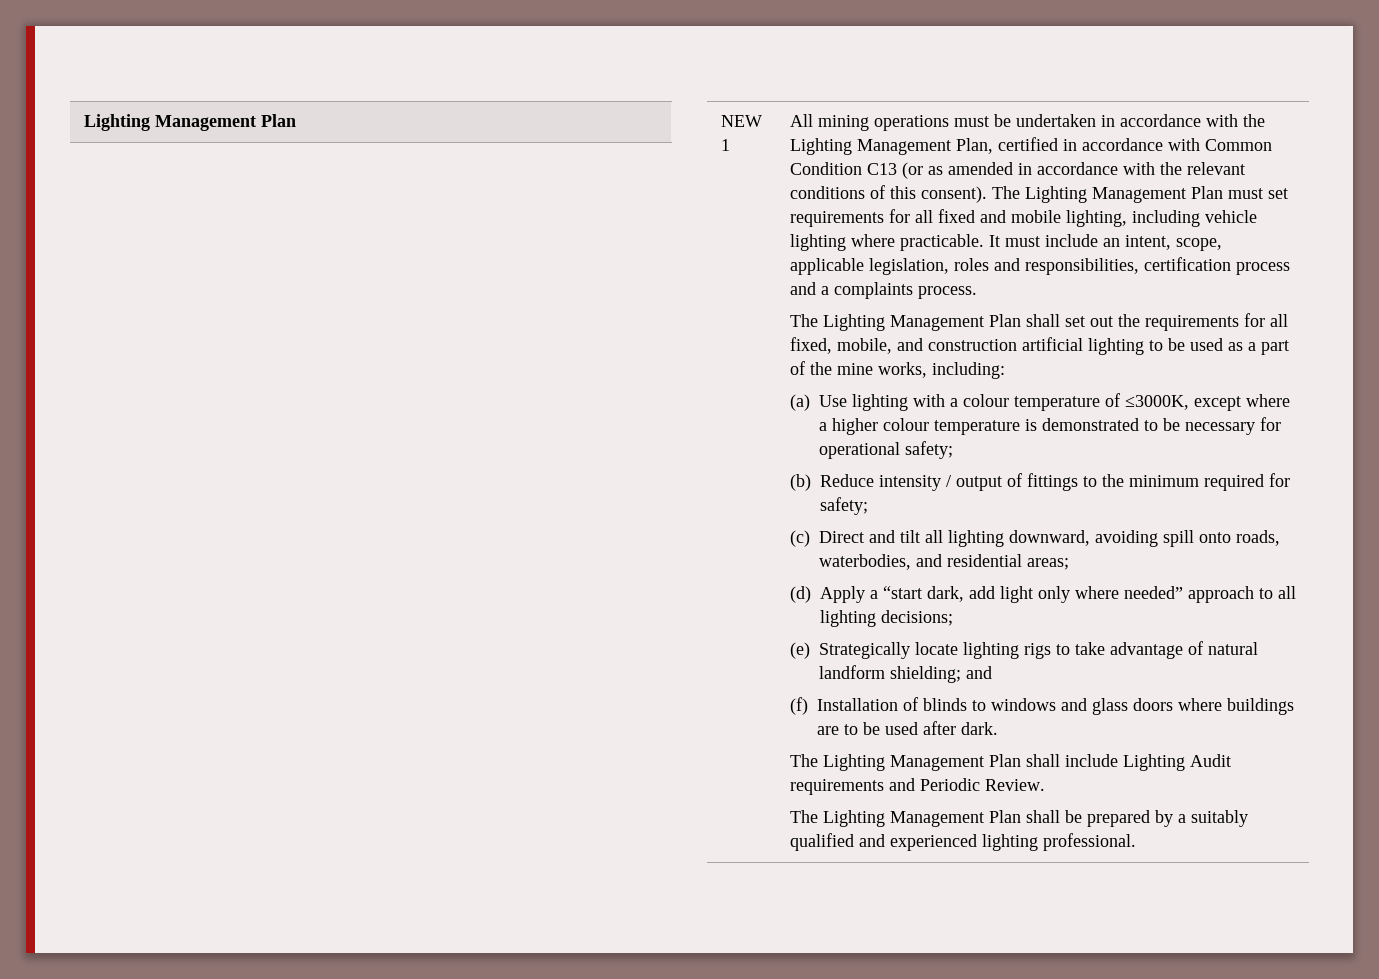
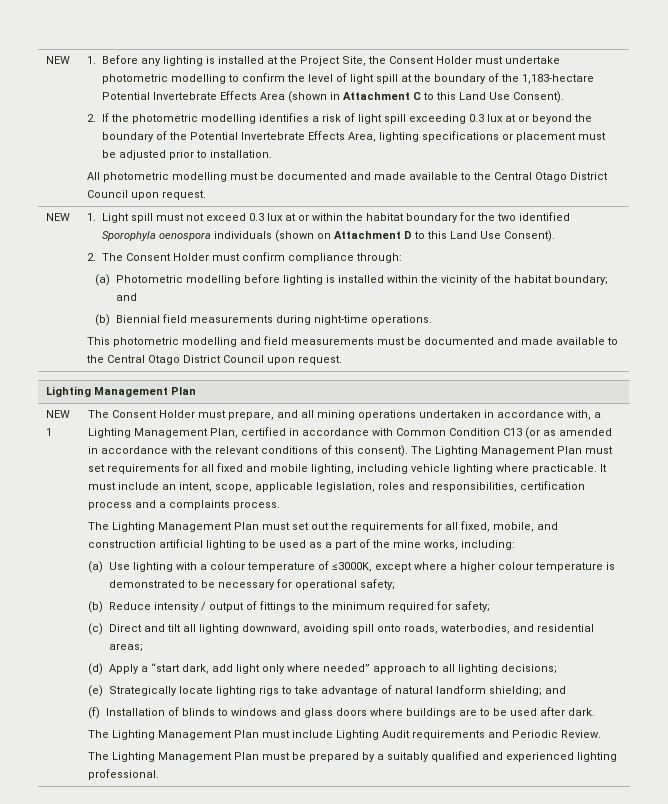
+ NEW | 1. Before any lighting is installed at the Project Site, the Consent Holder must undertake photometric modelling to confirm the level of light spill at the boundary of the 1,183-hectare Potential Invertebrate Effects Area (shown in Attachment C to this Land Use Consent).
+ 2. If the photometric modelling identifies a risk of light spill exceeding 0.3 lux at or beyond the boundary of the Potential Invertebrate Effects Area, lighting specifications or placement must be adjusted prior to installation.
+ All photometric modelling must be documented and made available to the Central Otago District Council upon request.
+ NEW | 1. Light spill must not exceed 0.3 lux at or within the habitat boundary for the two identified Sporophyla oenospora individuals (shown on Attachment D to this Land Use Consent).
+ 2. The Consent Holder must confirm compliance through:
+ (a) Photometric modelling before lighting is installed within the vicinity of the habitat boundary; and
+ (b) Biennial field measurements during night-time operations.
+ This photometric modelling and field measurements must be documented and made available to the Central Otago District Council upon request.
- All mining operations must be undertaken in accordance with the Lighting Management Plan, certified in accordance with Common Condition C13 (or as amended in accordance with the relevant conditions of this consent).
+ The Consent Holder must prepare, and all mining operations undertaken in accordance with, a Lighting Management Plan, certified in accordance with Common Condition C13 (or as amended in accordance with the relevant conditions of this consent).
- The Lighting Management Plan shall set out the requirements for all fixed, mobile, and construction artificial lighting to be used as a part of the mine works, including:
+ The Lighting Management Plan must set out the requirements for all fixed, mobile, and construction artificial lighting to be used as a part of the mine works, including:
- The Lighting Management Plan shall include Lighting Audit requirements and Periodic Review.
+ The Lighting Management Plan must include Lighting Audit requirements and Periodic Review.
- The Lighting Management Plan shall be prepared by a suitably qualified and experienced lighting professional.
+ The Lighting Management Plan must be prepared by a suitably qualified and experienced lighting professional.

